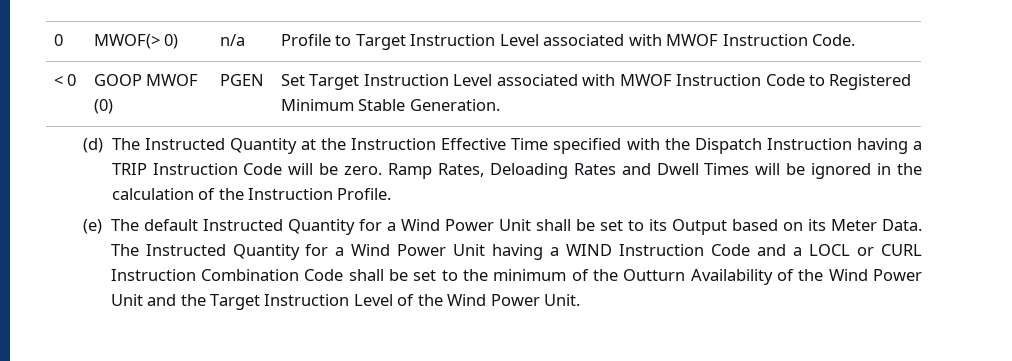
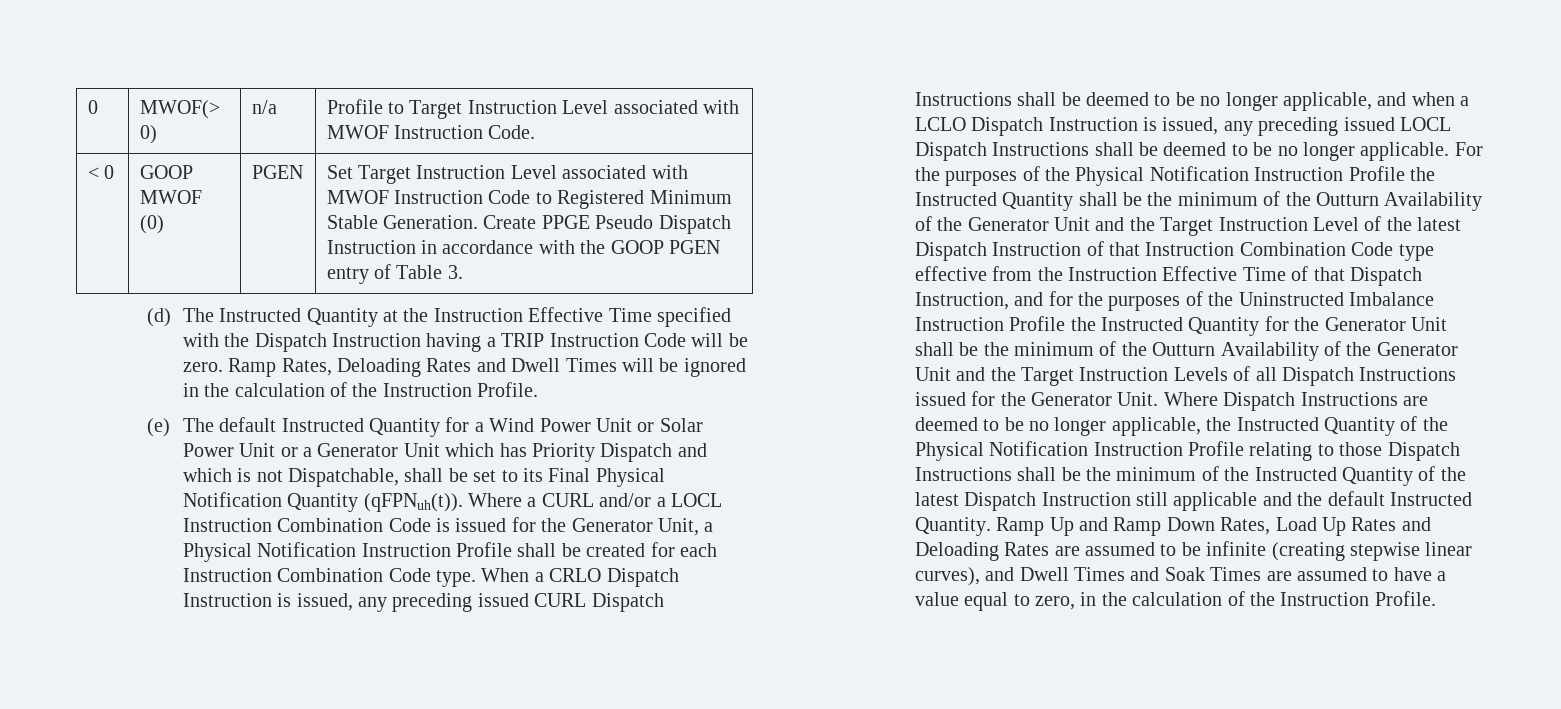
- < 0 | GOOP MWOF (0) | PGEN | Set Target Instruction Level associated with MWOF Instruction Code to Registered Minimum Stable Generation.
+ < 0 | GOOP MWOF (0) | PGEN | Set Target Instruction Level associated with MWOF Instruction Code to Registered Minimum Stable Generation. Create PPGE Pseudo Dispatch Instruction in accordance with the GOOP PGEN entry of Table 3.
- (e) The default Instructed Quantity for a Wind Power Unit shall be set to its Output based on its Meter Data. The Instructed Quantity for a Wind Power Unit having a WIND Instruction Code and a LOCL or CURL Instruction Combination Code shall be set to the minimum of the Outturn Availability of the Wind Power Unit and the Target Instruction Level of the Wind Power Unit.
+ (e) The default Instructed Quantity for a Wind Power Unit or Solar Power Unit or a Generator Unit which has Priority Dispatch and which is not Dispatchable, shall be set to its Final Physical Notification Quantity (qFPNuh(t)). Where a CURL and/or a LOCL Instruction Combination Code is issued for the Generator Unit, a Physical Notification Instruction Profile shall be created for each Instruction Combination Code type. When a CRLO Dispatch Instruction is issued, any preceding issued CURL Dispatch Instructions shall be deemed to be no longer applicable, and when a LCLO Dispatch Instruction is issued, any preceding issued LOCL Dispatch Instructions shall be deemed to be no longer applicable. For the purposes of the Physical Notification Instruction Profile the Instructed Quantity shall be the minimum of the Outturn Availability of the Generator Unit and the Target Instruction Level of the latest Dispatch Instruction of that Instruction Combination Code type effective from the Instruction Effective Time of that Dispatch Instruction, and for the purposes of the Uninstructed Imbalance Instruction Profile the Instructed Quantity for the Generator Unit shall be the minimum of the Outturn Availability of the Generator Unit and the Target Instruction Levels of all Dispatch Instructions issued for the Generator Unit. Where Dispatch Instructions are deemed to be no longer applicable, the Instructed Quantity of the Physical Notification Instruction Profile relating to those Dispatch Instructions shall be the minimum of the Instructed Quantity of the latest Dispatch Instruction still applicable and the default Instructed Quantity. Ramp Up and Ramp Down Rates, Load Up Rates and Deloading Rates are assumed to be infinite (creating stepwise linear curves), and Dwell Times and Soak Times are assumed to have a value equal to zero, in the calculation of the Instruction Profile.

